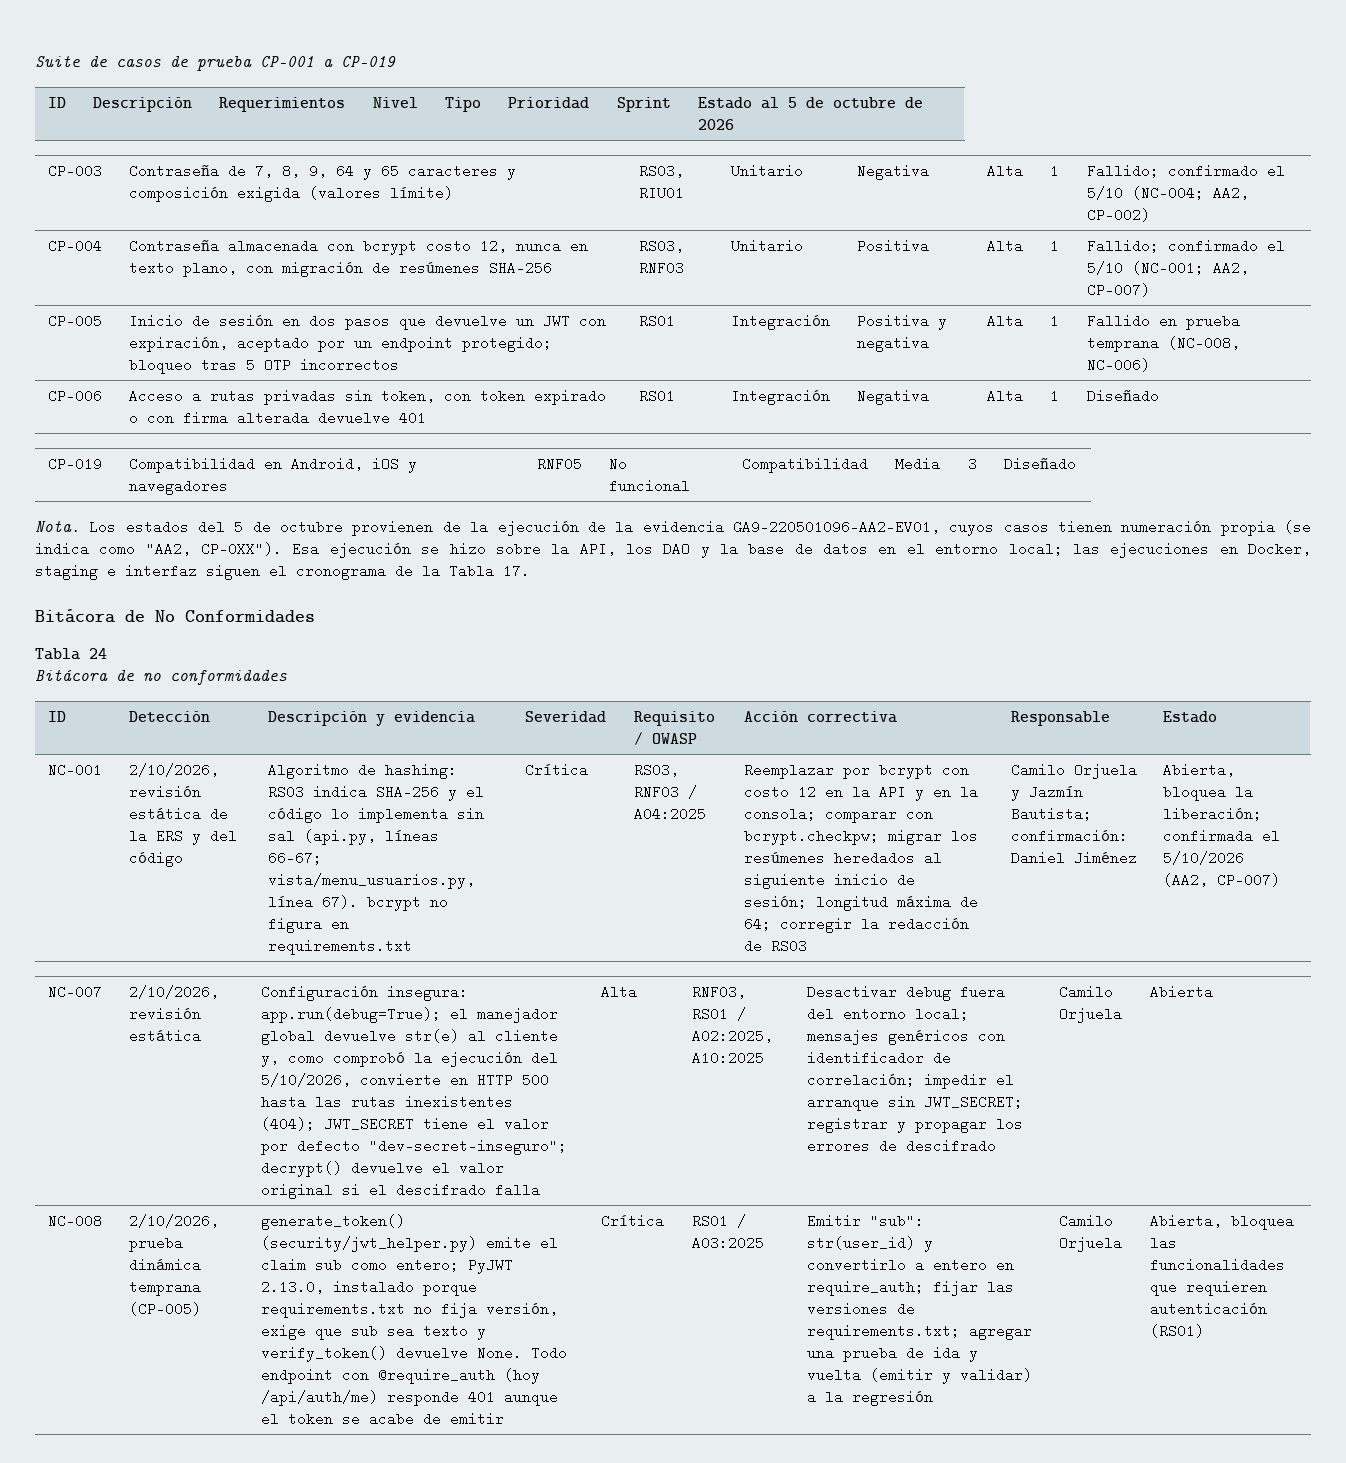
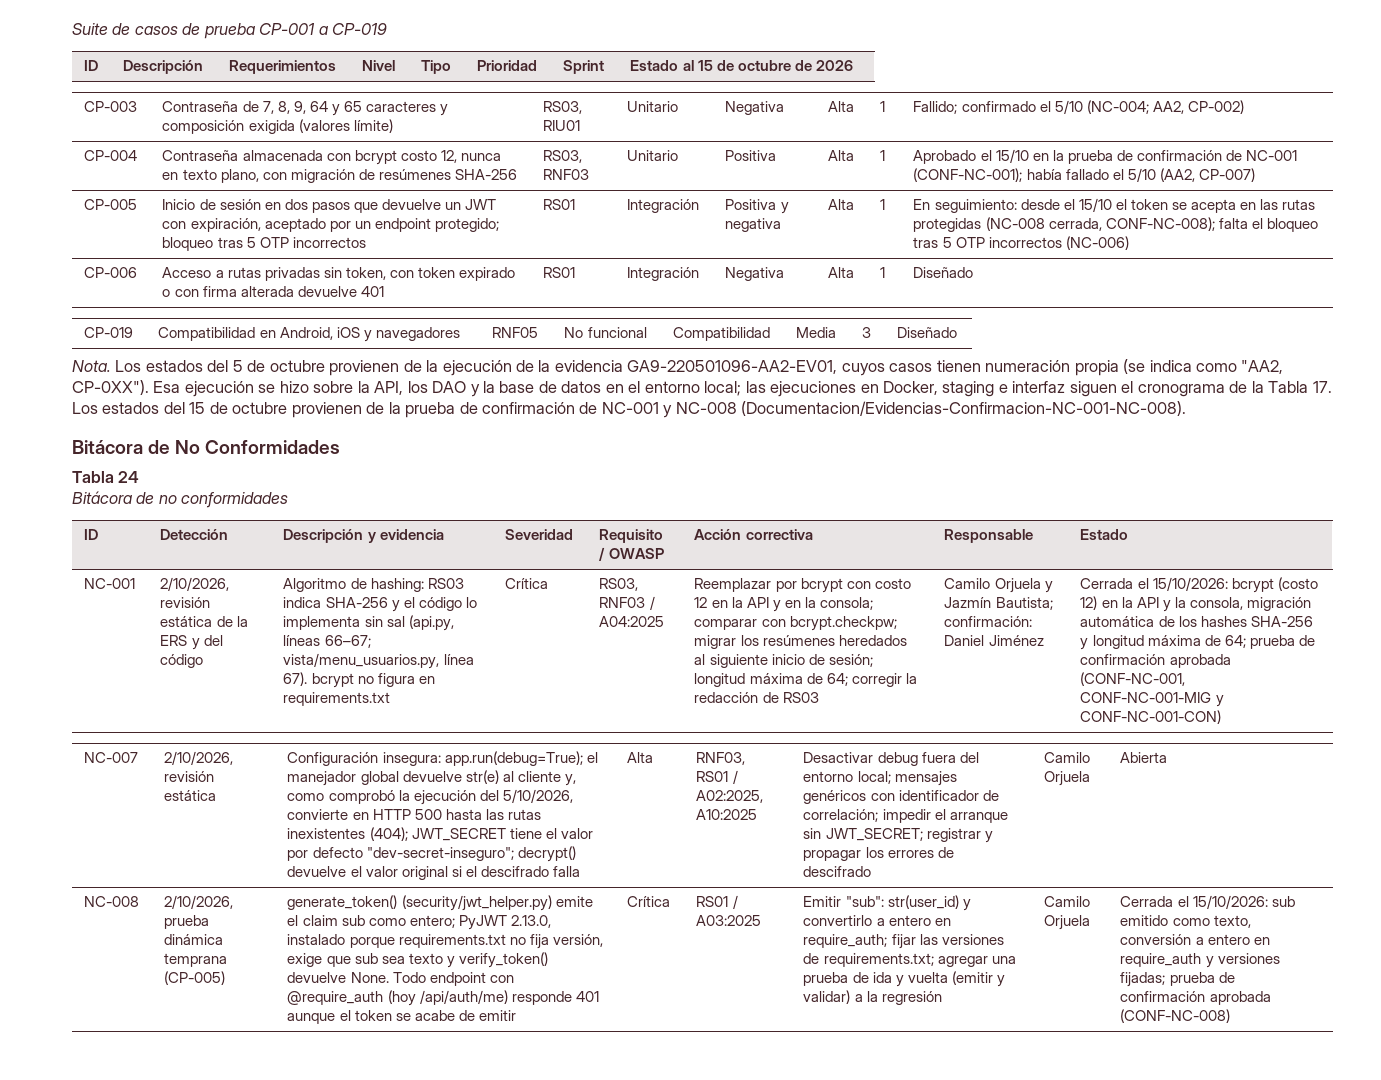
- ID | Descripción | Requerimientos | Nivel | Tipo | Prioridad | Sprint | Estado al 5 de octubre de 2026
+ ID | Descripción | Requerimientos | Nivel | Tipo | Prioridad | Sprint | Estado al 15 de octubre de 2026
- CP-004 | Contraseña almacenada con bcrypt costo 12, nunca en texto plano, con migración de resúmenes SHA-256 | RS03, RNF03 | Unitario | Positiva | Alta | 1 | Fallido; confirmado el 5/10 (NC-001; AA2, CP-007)
+ CP-004 | Contraseña almacenada con bcrypt costo 12, nunca en texto plano, con migración de resúmenes SHA-256 | RS03, RNF03 | Unitario | Positiva | Alta | 1 | Aprobado el 15/10 en la prueba de confirmación de NC-001 (CONF-NC-001); había fallado el 5/10 (AA2, CP-007)
- Fallido en prueba temprana (NC-008, NC-006)
+ En seguimiento: desde el 15/10 el token se acepta en las rutas protegidas (NC-008 cerrada, CONF-NC-008); falta el bloqueo tras 5 OTP incorrectos (NC-006)
- Esa ejecución se hizo sobre la API, los DAO y la base de datos en el entorno local; las ejecuciones en Docker, staging e interfaz siguen el cronograma de la Tabla 17.
+ Esa ejecución se hizo sobre la API, los DAO y la base de datos en el entorno local; las ejecuciones en Docker, staging e interfaz siguen el cronograma de la Tabla 17. Los estados del 15 de octubre provienen de la prueba de confirmación de NC-001 y NC-008 (Documentacion/Evidencias-Confirmacion-NC-001-NC-008).
- Abierta, bloquea la liberación; confirmada el 5/10/2026 (AA2, CP-007)
+ Cerrada el 15/10/2026: bcrypt (costo 12) en la API y la consola, migración automática de los hashes SHA-256 y longitud máxima de 64; prueba de confirmación aprobada (CONF-NC-001, CONF-NC-001-MIG y CONF-NC-001-CON)
- Abierta, bloquea las funcionalidades que requieren autenticación (RS01)
+ Cerrada el 15/10/2026: sub emitido como texto, conversión a entero en require_auth y versiones fijadas; prueba de confirmación aprobada (CONF-NC-008)

